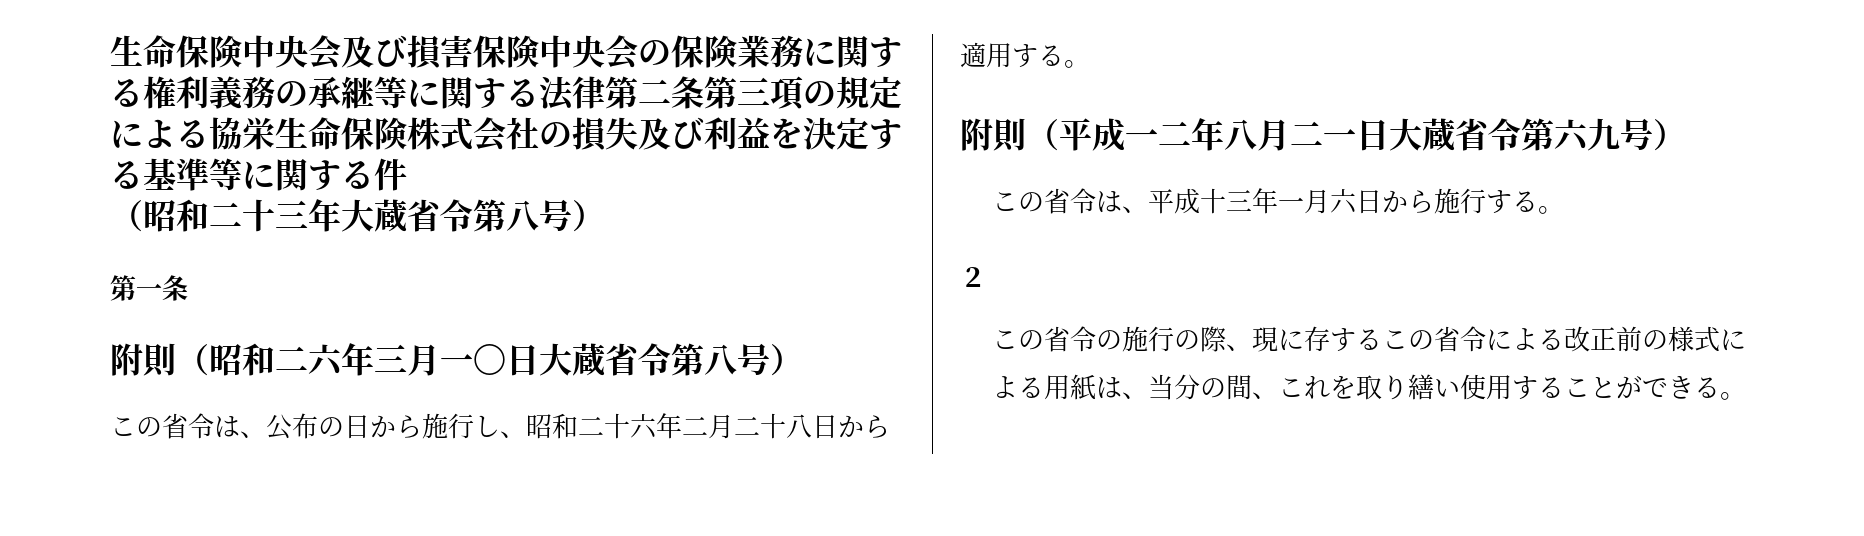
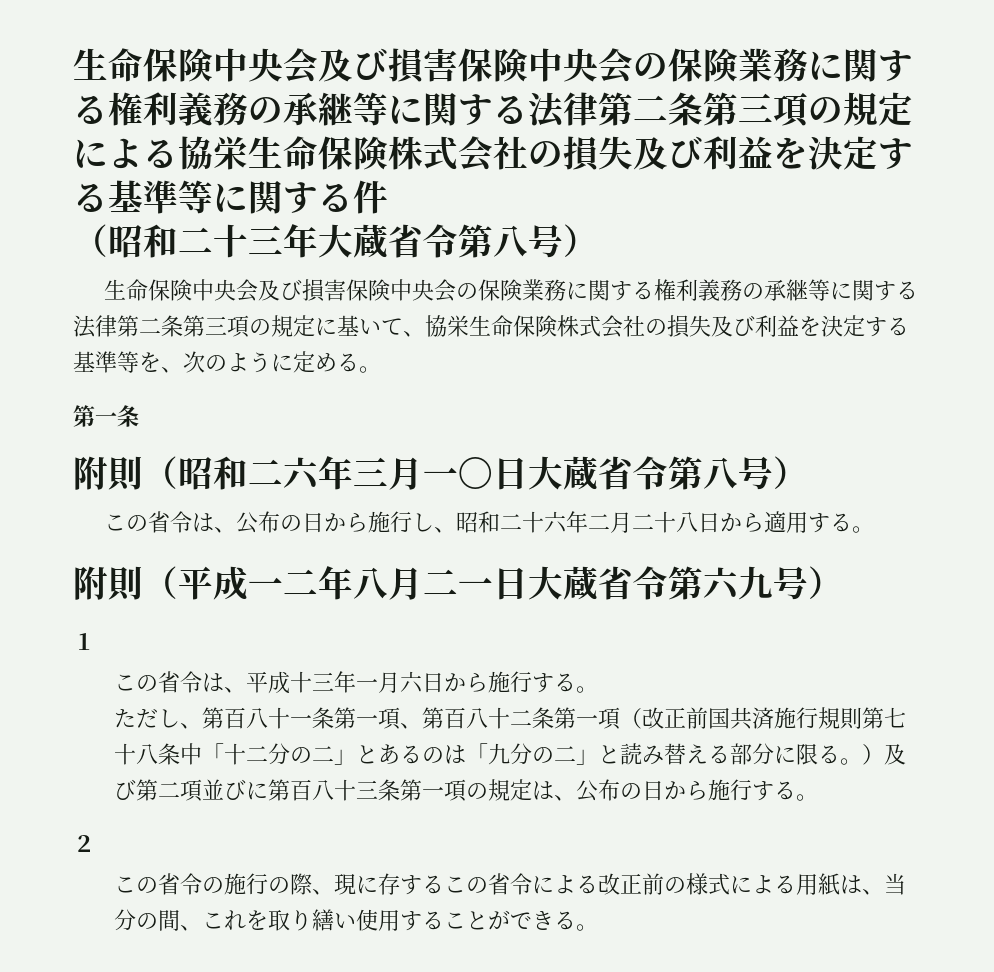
+ 生命保険中央会及び損害保険中央会の保険業務に関する権利義務の承継等に関する法律第二条第三項の規定に基いて、協栄生命保険株式会社の損失及び利益を決定する基準等を、次のように定める。
+ １
+ ただし、第百八十一条第一項、第百八十二条第一項（改正前国共済施行規則第七十八条中「十二分の二」とあるのは「九分の二」と読み替える部分に限る。）及び第二項並びに第百八十三条第一項の規定は、公布の日から施行する。

